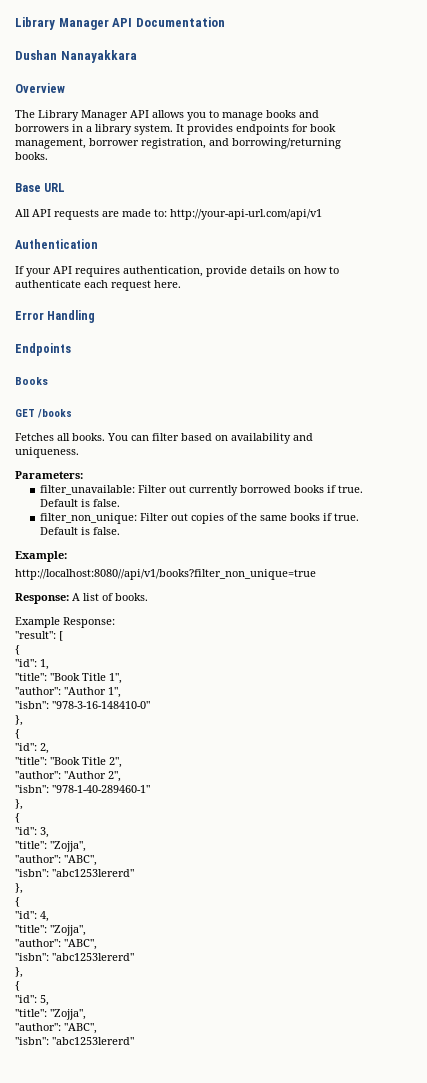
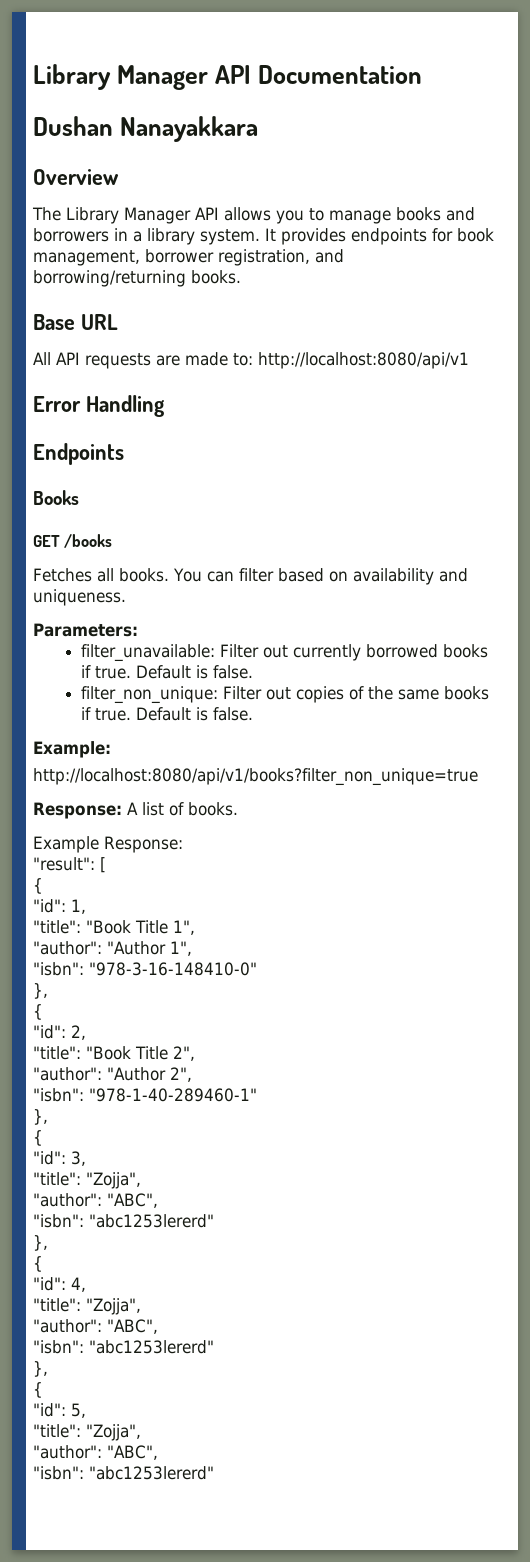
- All API requests are made to: http://your-api-url.com/api/v1
- Authentication
- If your API requires authentication, provide details on how to authenticate each request here.
+ All API requests are made to: http://localhost:8080/api/v1
- http://localhost:8080//api/v1/books?filter_non_unique=true
+ http://localhost:8080/api/v1/books?filter_non_unique=true

